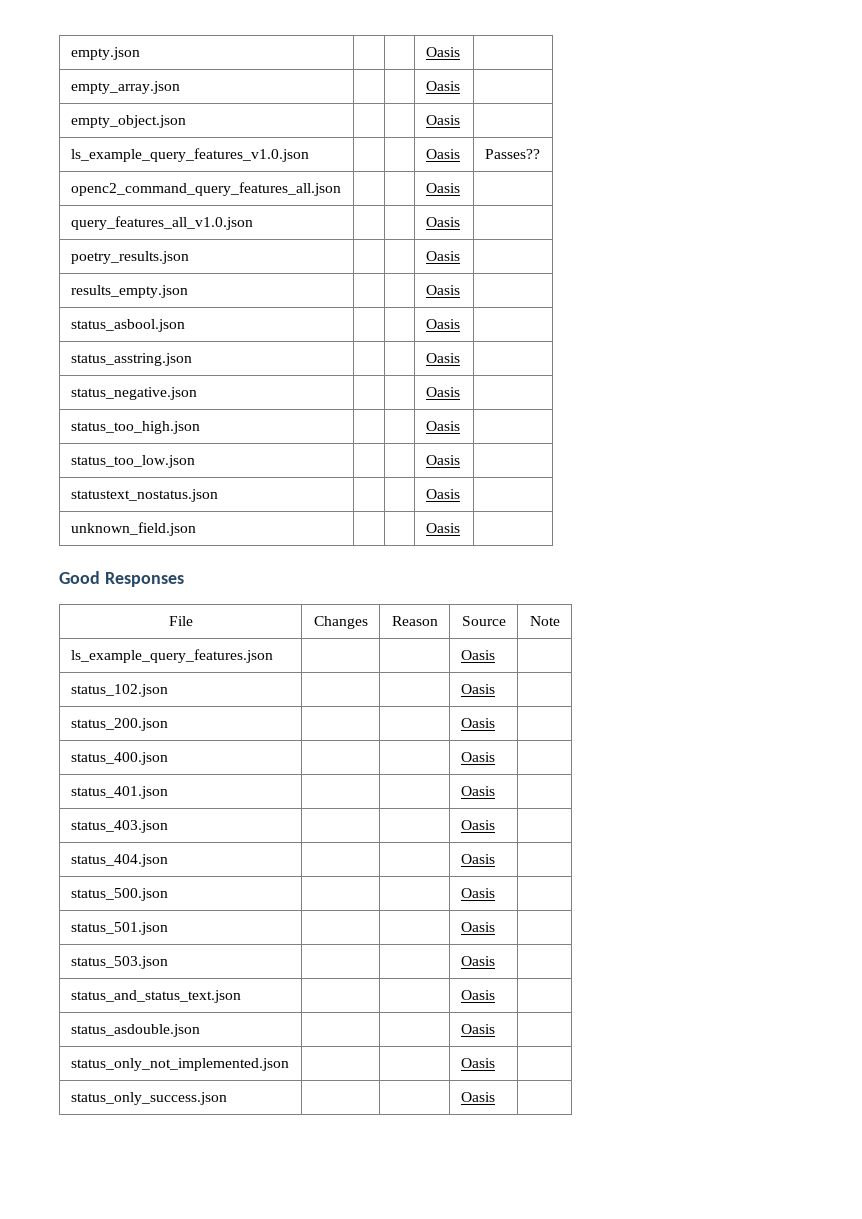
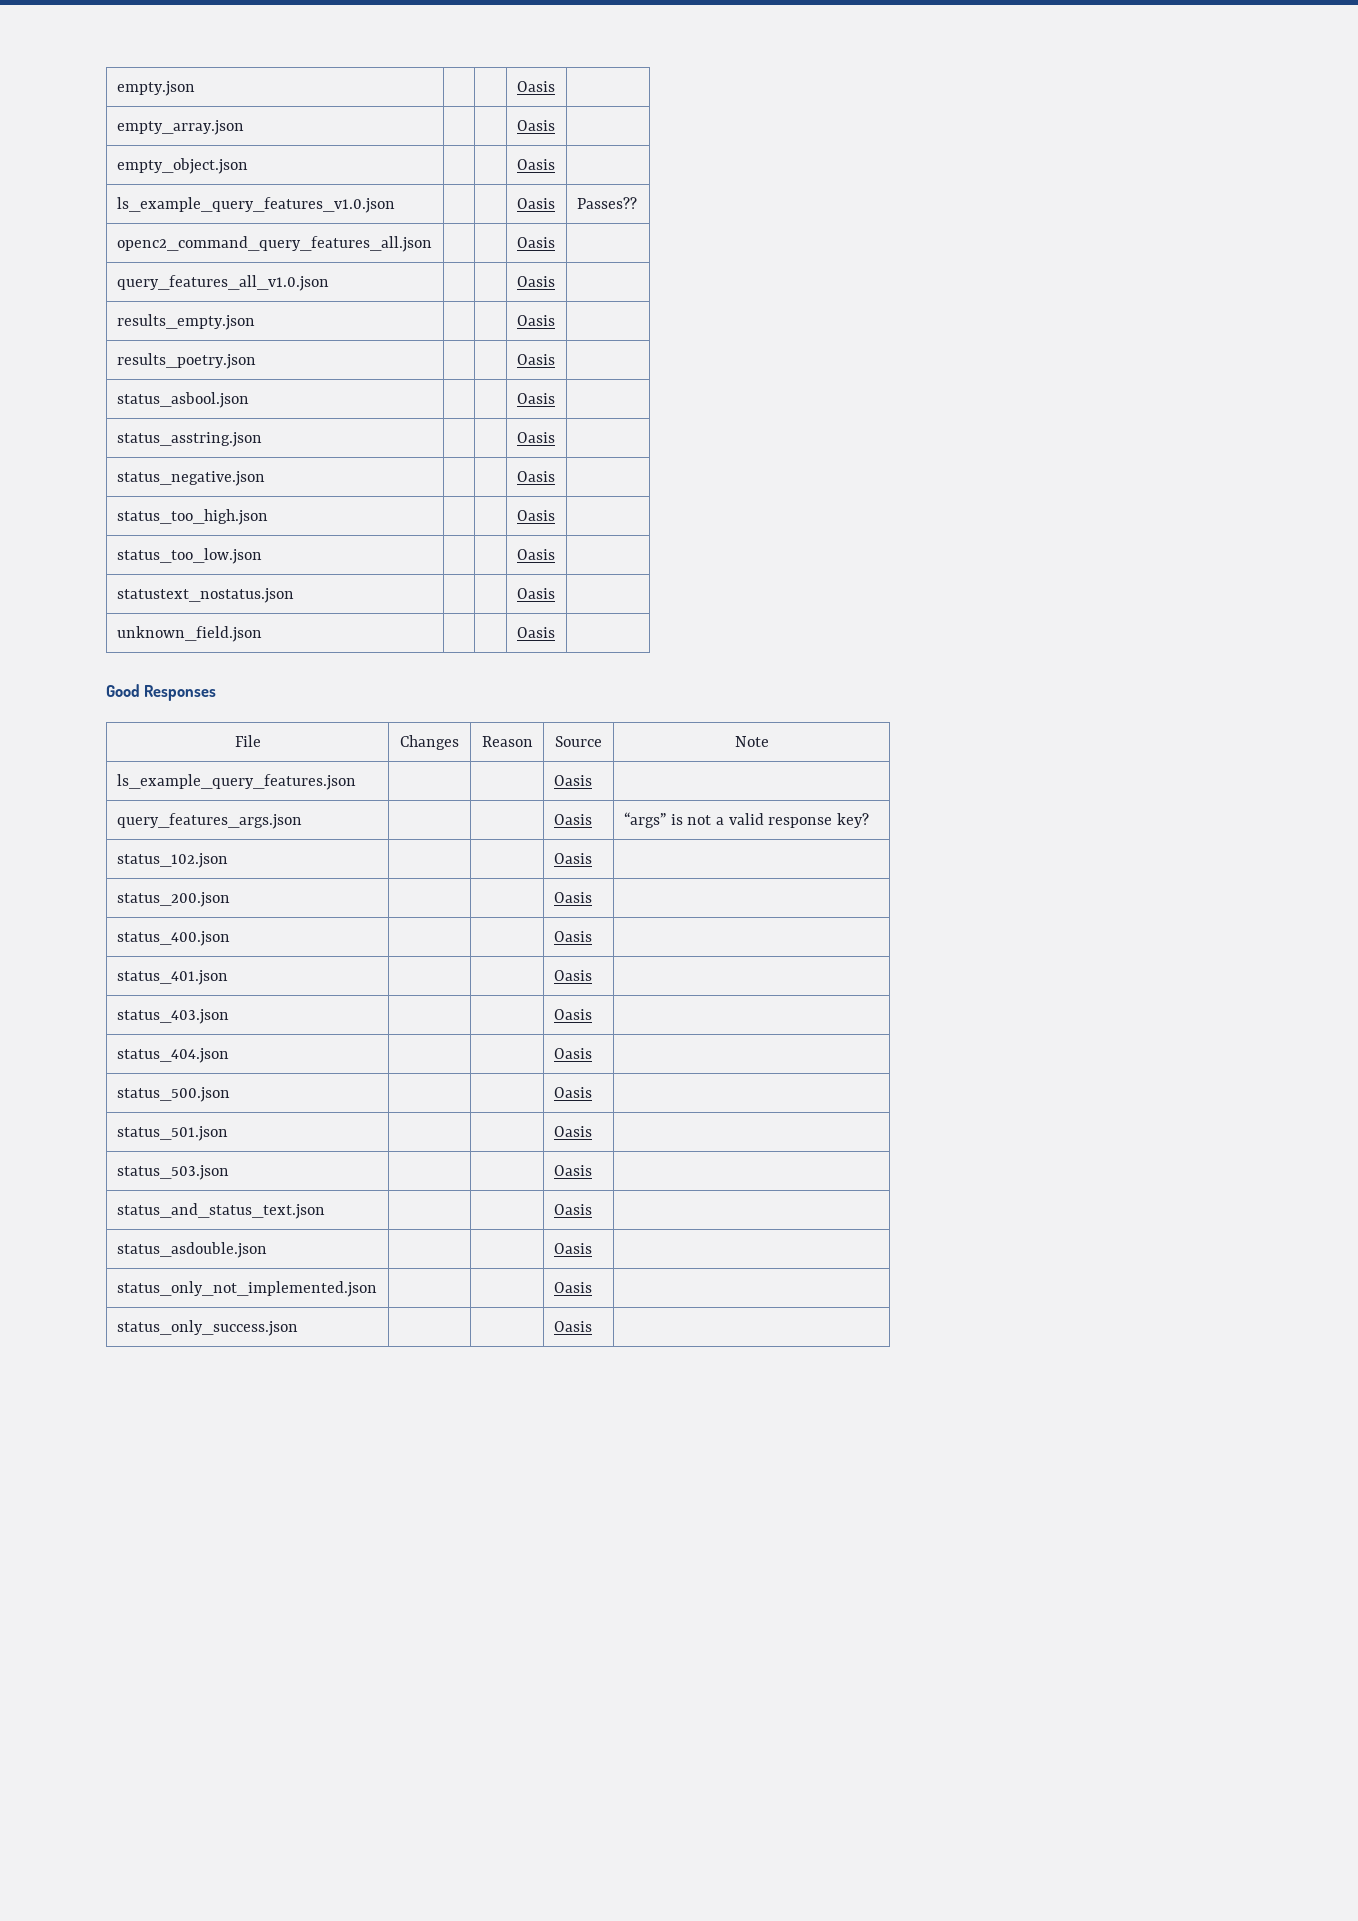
- poetry_results.json | | | Oasis |
  results_empty.json | | | Oasis |
+ results_poetry.json | | | Oasis |
+ query_features_args.json | | | Oasis | “args” is not a valid response key?

